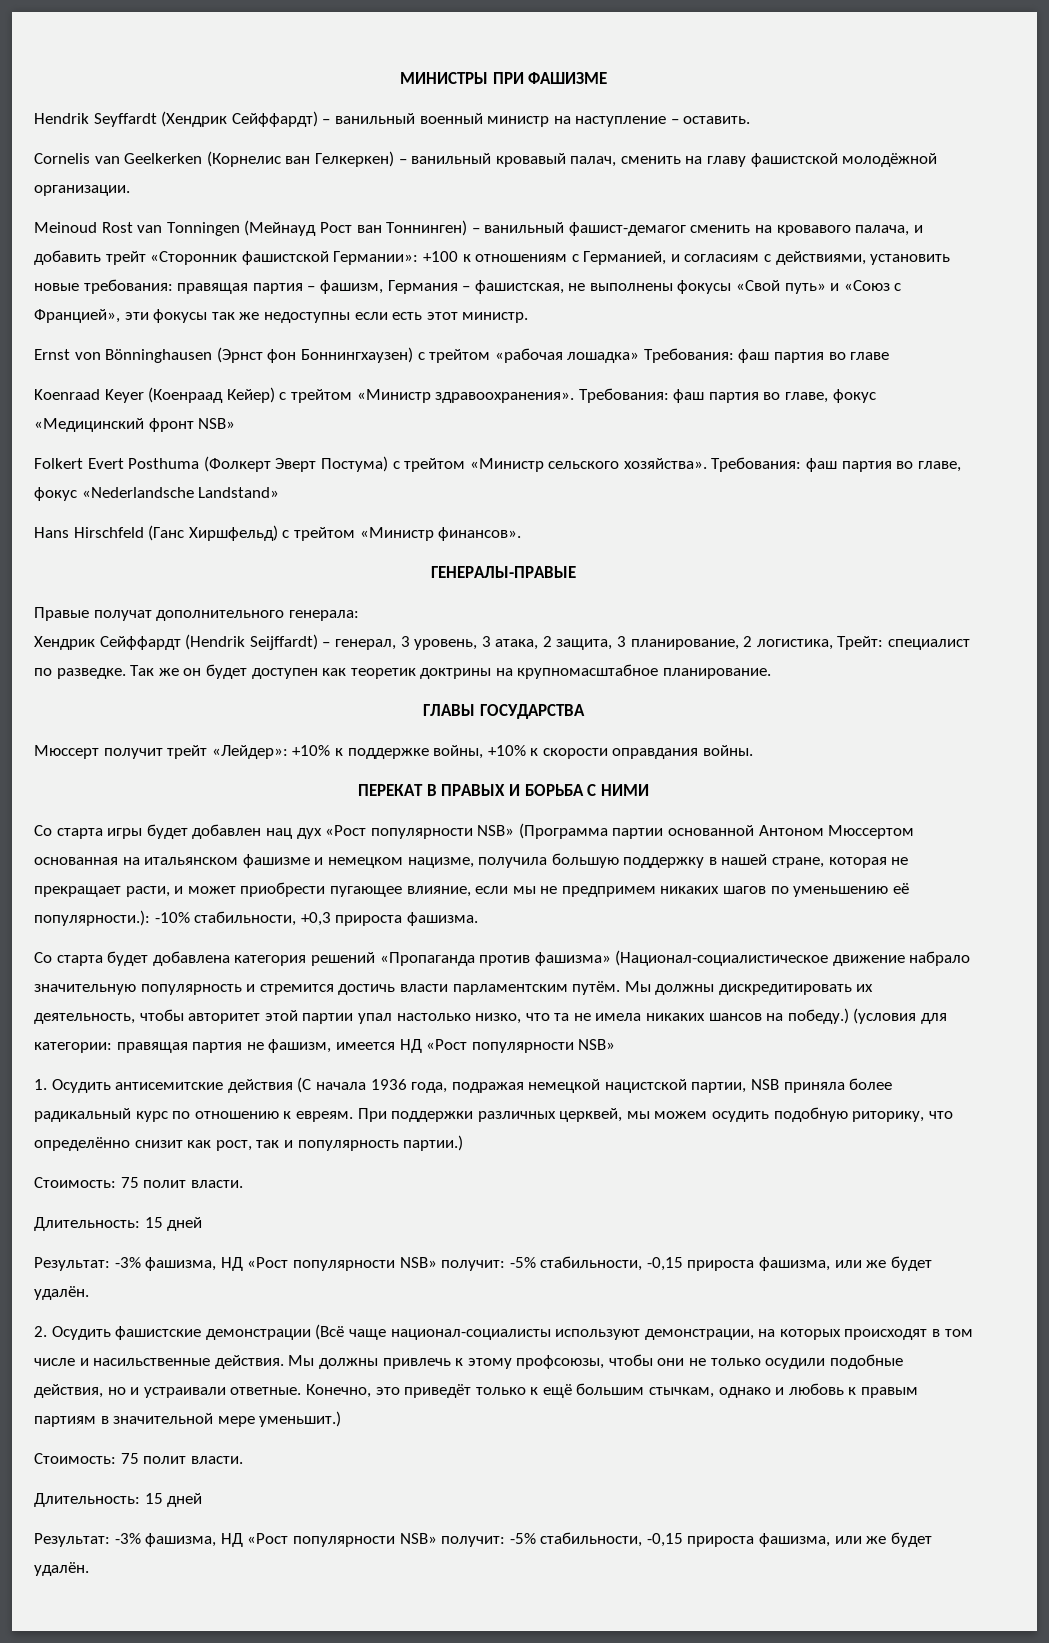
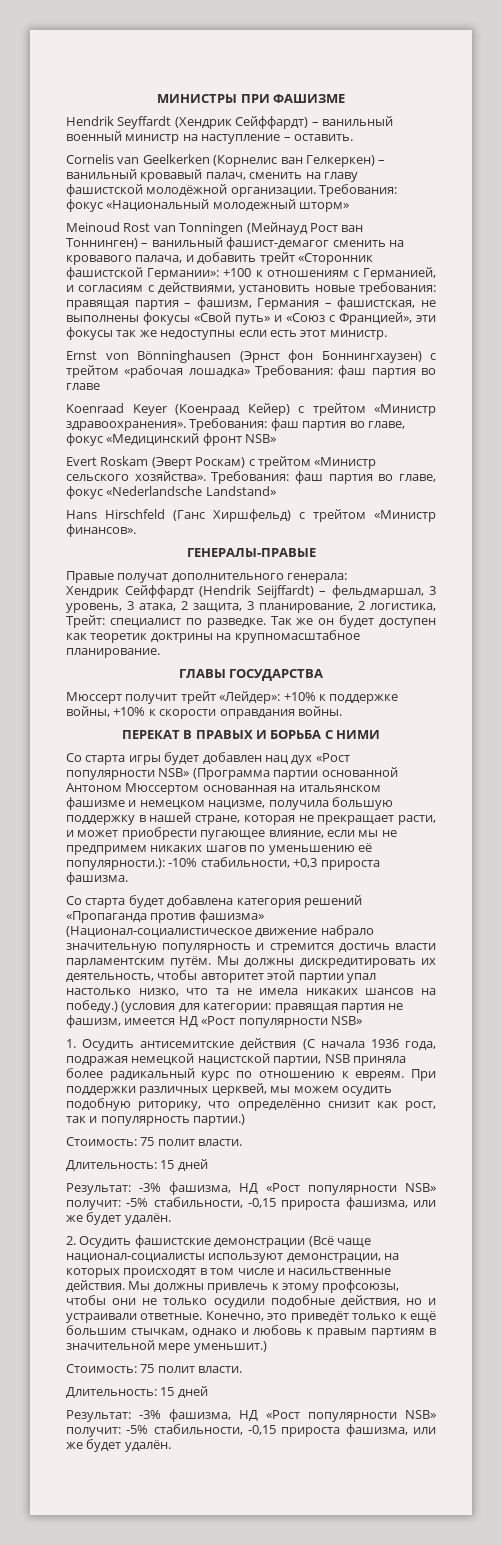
+ Требования: фокус «Национальный молодежный шторм»
- Folkert Evert Posthuma (Фолкерт Эверт Постума) с трейтом «Министр сельского хозяйства».
+ Evert Roskam (Эверт Роскам) с трейтом «Министр сельского хозяйства».
- Хендрик Сейффардт (Hendrik Seijffardt) – генерал, 3 уровень, 3 атака, 2 защита, 3 планирование, 2 логистика, Трейт: специалист по разведке.
+ Хендрик Сейффардт (Hendrik Seijffardt) – фельдмаршал, 3 уровень, 3 атака, 2 защита, 3 планирование, 2 логистика, Трейт: специалист по разведке.

